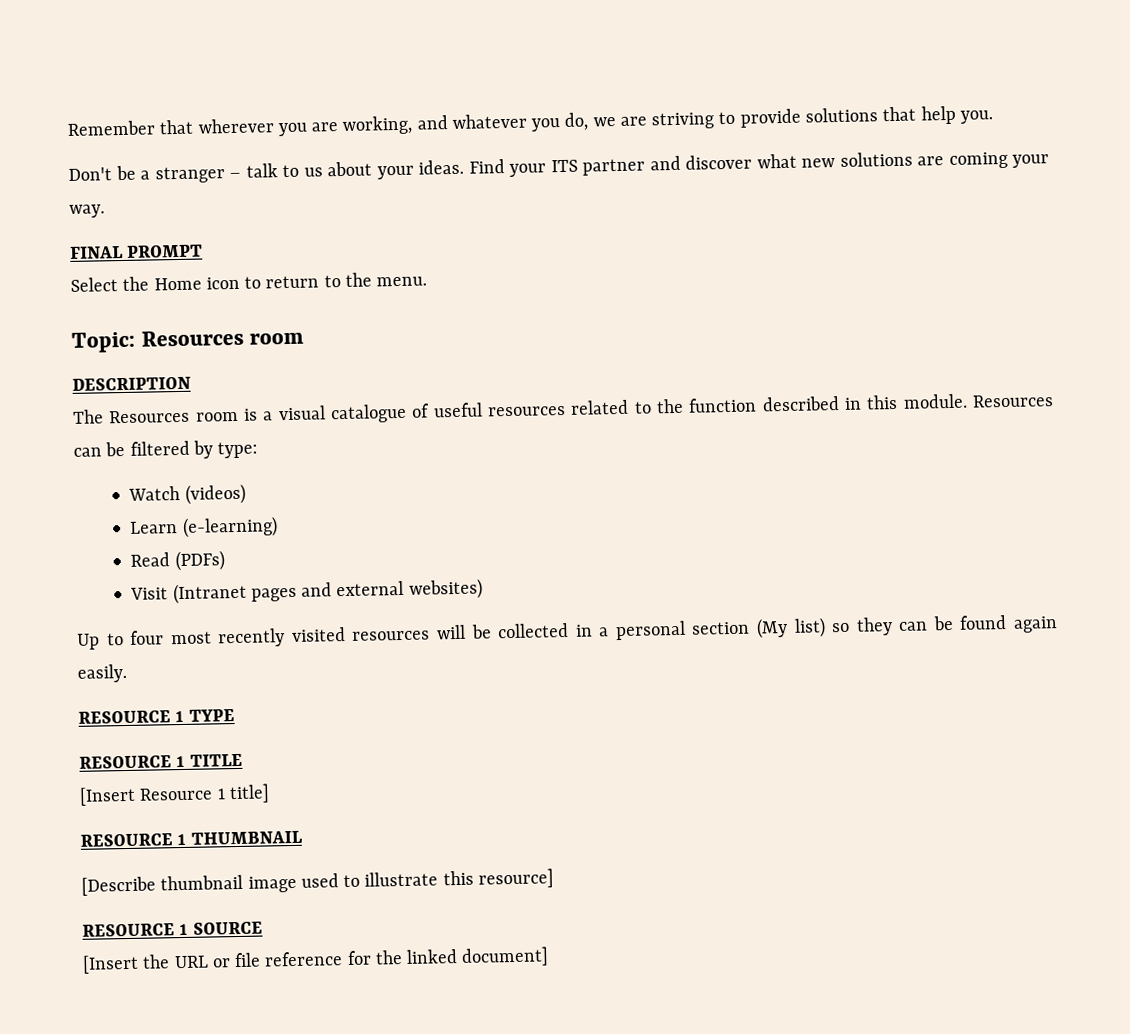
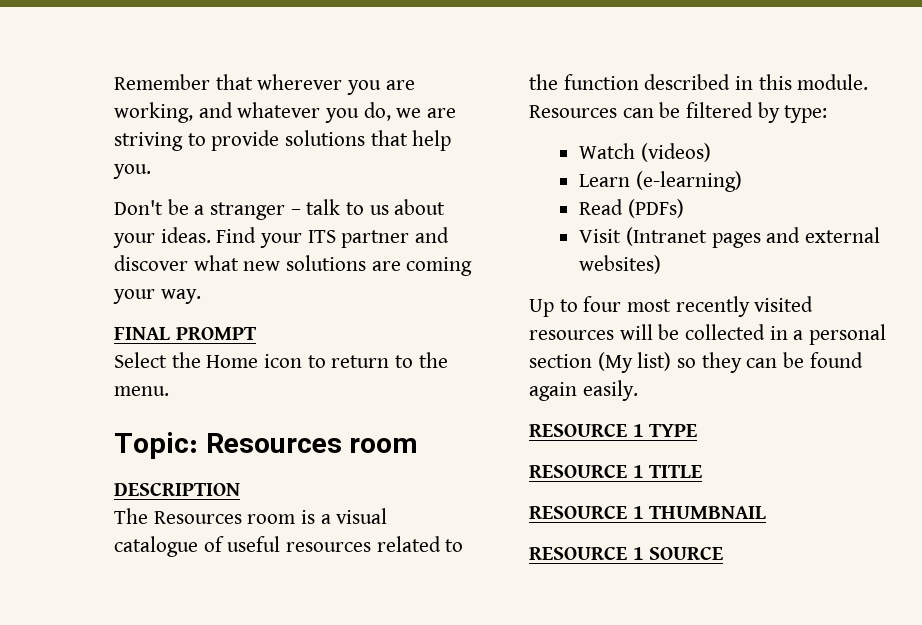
- [Insert Resource 1 title]
- [Describe thumbnail image used to illustrate this resource]
  RESOURCE 1 SOURCE
- [Insert the URL or file reference for the linked document]

